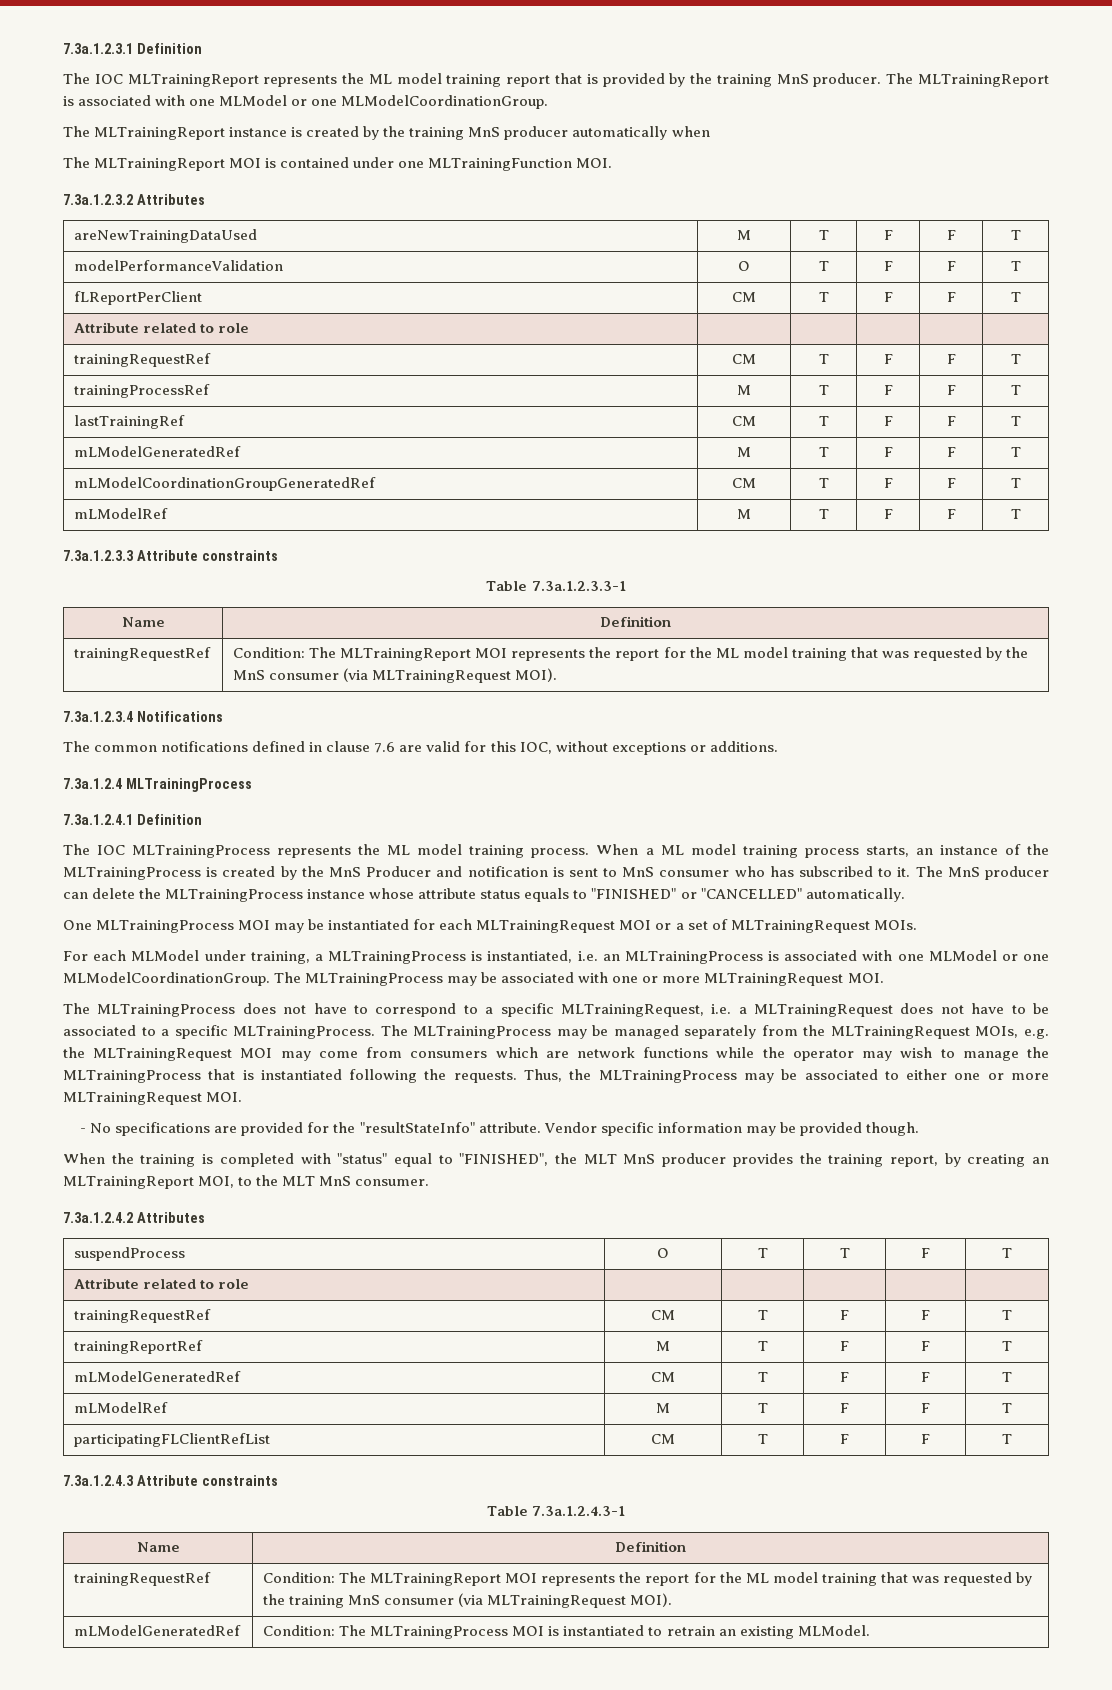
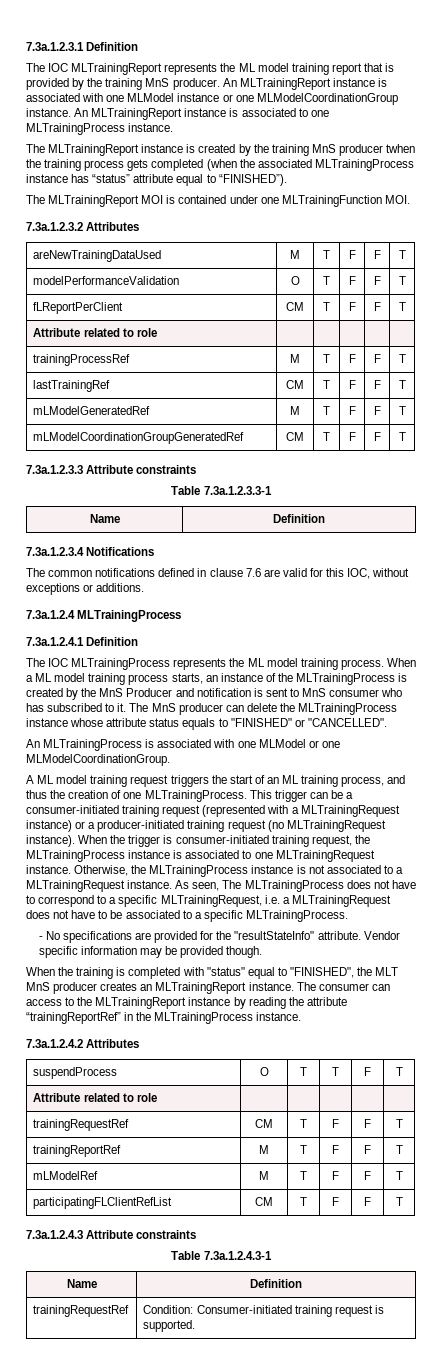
- The MLTrainingReport is associated with one MLModel or one MLModelCoordinationGroup.
+ An MLTrainingReport instance is associated with one MLModel instance or one MLModelCoordinationGroup instance. An MLTrainingReport instance is associated to one MLTrainingProcess instance.
- The MLTrainingReport instance is created by the training MnS producer automatically when
+ The MLTrainingReport instance is created by the training MnS producer twhen the training process gets completed (when the associated MLTrainingProcess instance has “status” attribute equal to “FINISHED”).
  fLReportPerClient | CM | T | F | F | T
  Attribute related to role | | | | |
- trainingRequestRef | CM | T | F | F | T
  mLModelCoordinationGroupGeneratedRef | CM | T | F | F | T
- mLModelRef | M | T | F | F | T
- trainingRequestRef | Condition: The MLTrainingReport MOI represents the report for the ML model training that was requested by the MnS consumer (via MLTrainingRequest MOI).
- The MnS producer can delete the MLTrainingProcess instance whose attribute status equals to "FINISHED" or "CANCELLED" automatically.
- One MLTrainingProcess MOI may be instantiated for each MLTrainingRequest MOI or a set of MLTrainingRequest MOIs.
- For each MLModel under training, a MLTrainingProcess is instantiated, i.e. an MLTrainingProcess is associated with one MLModel or one MLModelCoordinationGroup. The MLTrainingProcess may be associated with one or more MLTrainingRequest MOI.
- The MLTrainingProcess does not have to correspond to a specific MLTrainingRequest, i.e. a MLTrainingRequest does not have to be associated to a specific MLTrainingProcess. The MLTrainingProcess may be managed separately from the MLTrainingRequest MOIs, e.g. the MLTrainingRequest MOI may come from consumers which are network functions while the operator may wish to manage the MLTrainingProcess that is instantiated following the requests. Thus, the MLTrainingProcess may be associated to either one or more MLTrainingRequest MOI.
+ The MnS producer can delete the MLTrainingProcess instance whose attribute status equals to "FINISHED" or "CANCELLED".
+ An MLTrainingProcess is associated with one MLModel or one MLModelCoordinationGroup.
+ A ML model training request triggers the start of an ML training process, and thus the creation of one MLTrainingProcess. This trigger can be a consumer-initiated training request (represented with a MLTrainingRequest instance) or a producer-initiated training request (no MLTrainingRequest instance). When the trigger is consumer-initiated training request, the MLTrainingProcess instance is associated to one MLTrainingRequest instance. Otherwise, the MLTrainingProcess instance is not associated to a MLTrainingRequest instance. As seen, The MLTrainingProcess does not have to correspond to a specific MLTrainingRequest, i.e. a MLTrainingRequest does not have to be associated to a specific MLTrainingProcess.
- When the training is completed with "status" equal to "FINISHED", the MLT MnS producer provides the training report, by creating an MLTrainingReport MOI, to the MLT MnS consumer.
+ When the training is completed with "status" equal to "FINISHED", the MLT MnS producer creates an MLTrainingReport instance. The consumer can access to the MLTrainingReport instance by reading the attribute “trainingReportRef” in the MLTrainingProcess instance.
- mLModelGeneratedRef | CM | T | F | F | T
- trainingRequestRef | Condition: The MLTrainingReport MOI represents the report for the ML model training that was requested by the training MnS consumer (via MLTrainingRequest MOI).
- mLModelGeneratedRef | Condition: The MLTrainingProcess MOI is instantiated to retrain an existing MLModel.
+ trainingRequestRef | Condition: Consumer-initiated training request is supported.

